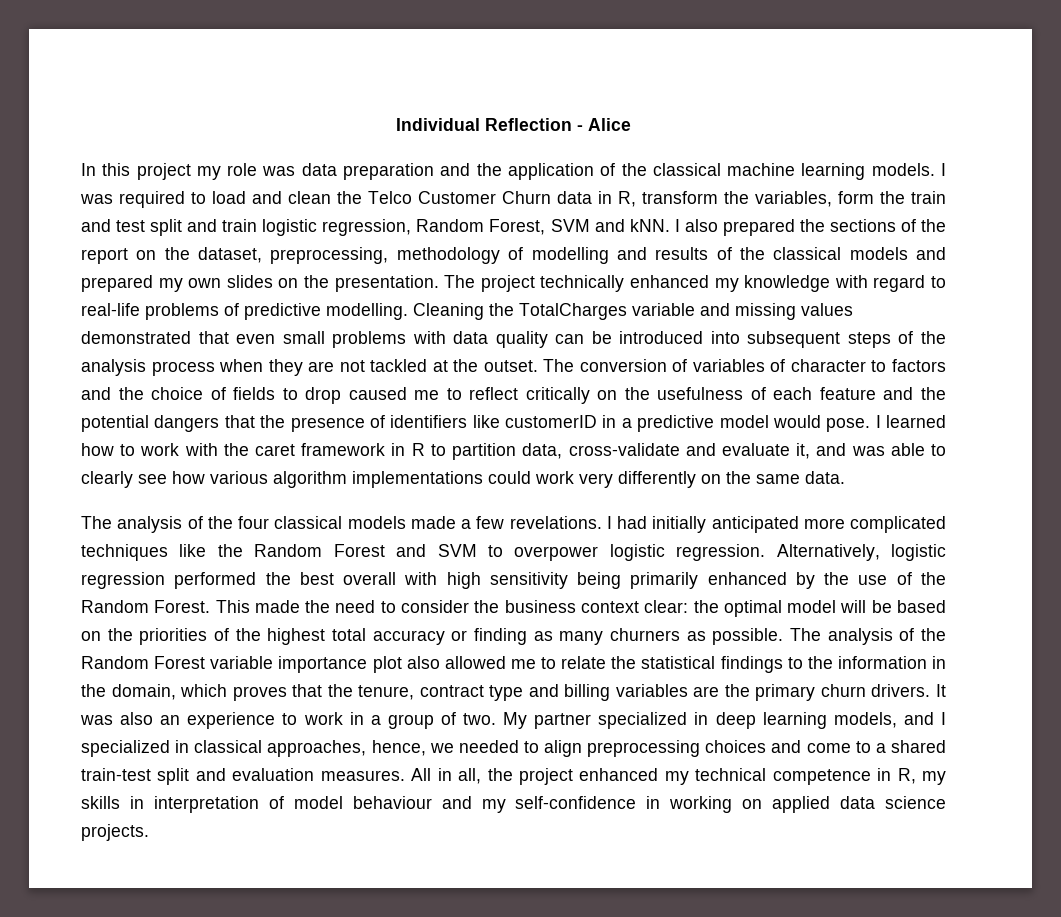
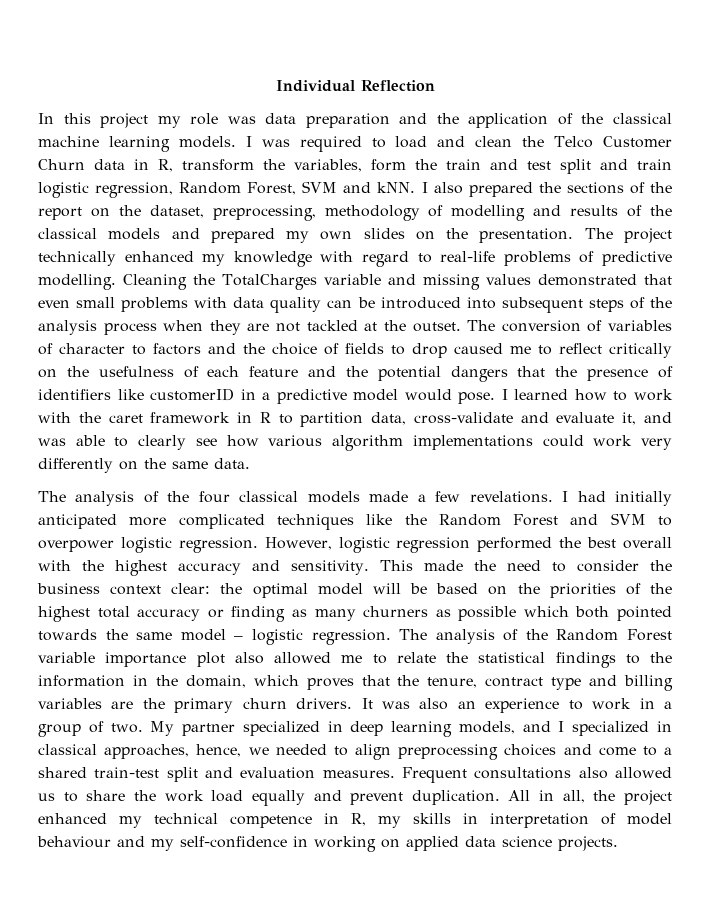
- Individual Reflection - Alice
+ Individual Reflection
- Alternatively, logistic regression performed the best overall with high sensitivity being primarily enhanced by the use of the Random Forest.
+ However, logistic regression performed the best overall with the highest accuracy and sensitivity.
- This made the need to consider the business context clear: the optimal model will be based on the priorities of the highest total accuracy or finding as many churners as possible.
+ This made the need to consider the business context clear: the optimal model will be based on the priorities of the highest total accuracy or finding as many churners as possible which both pointed towards the same model – logistic regression.
+ Frequent consultations also allowed us to share the work load equally and prevent duplication.

